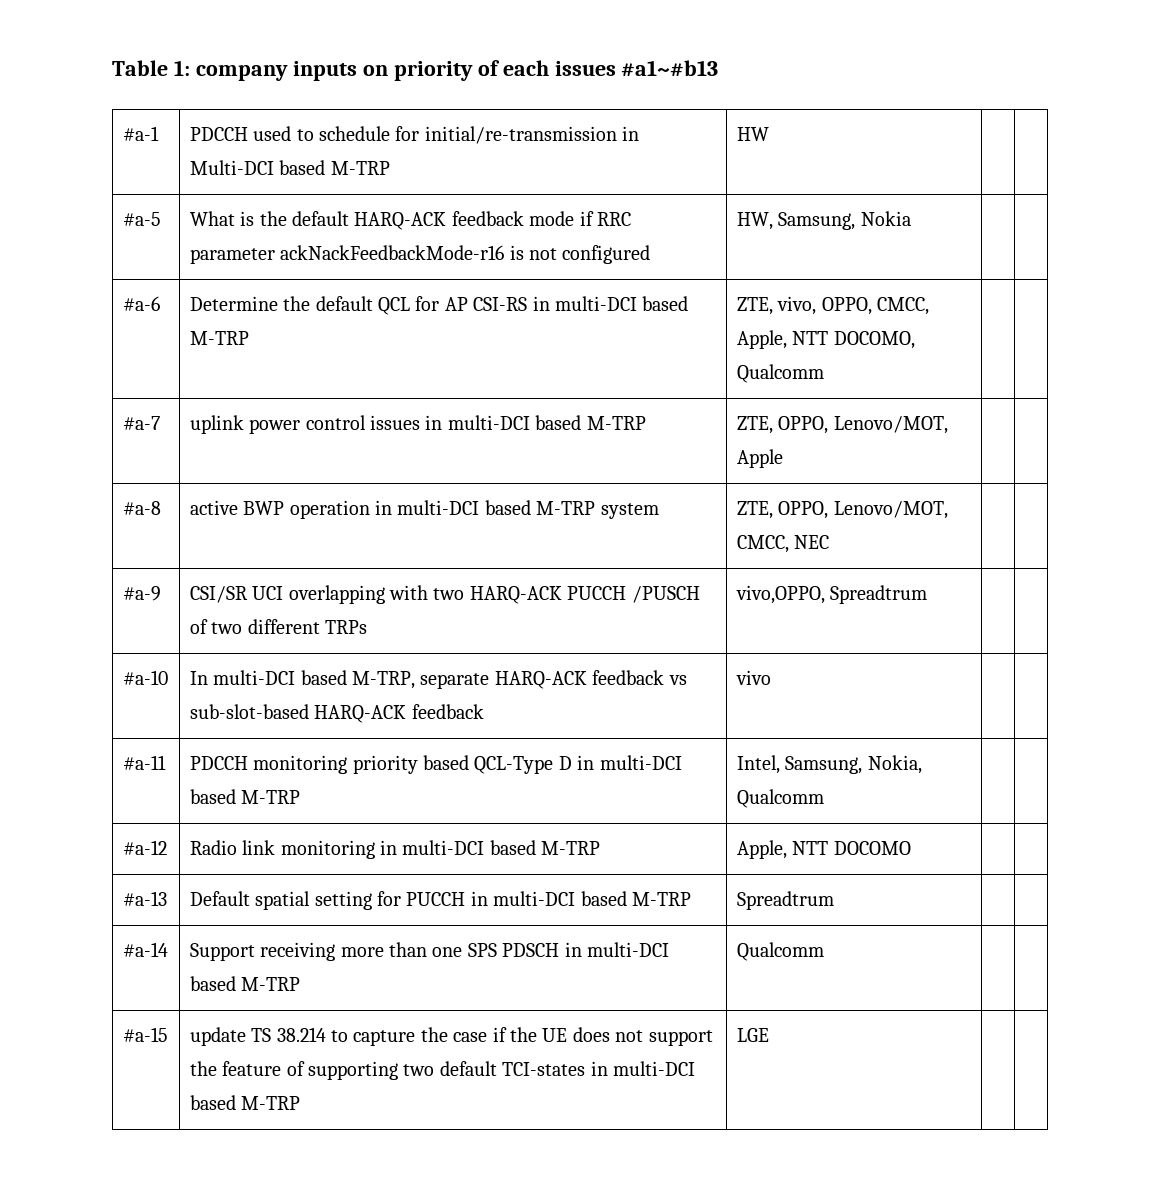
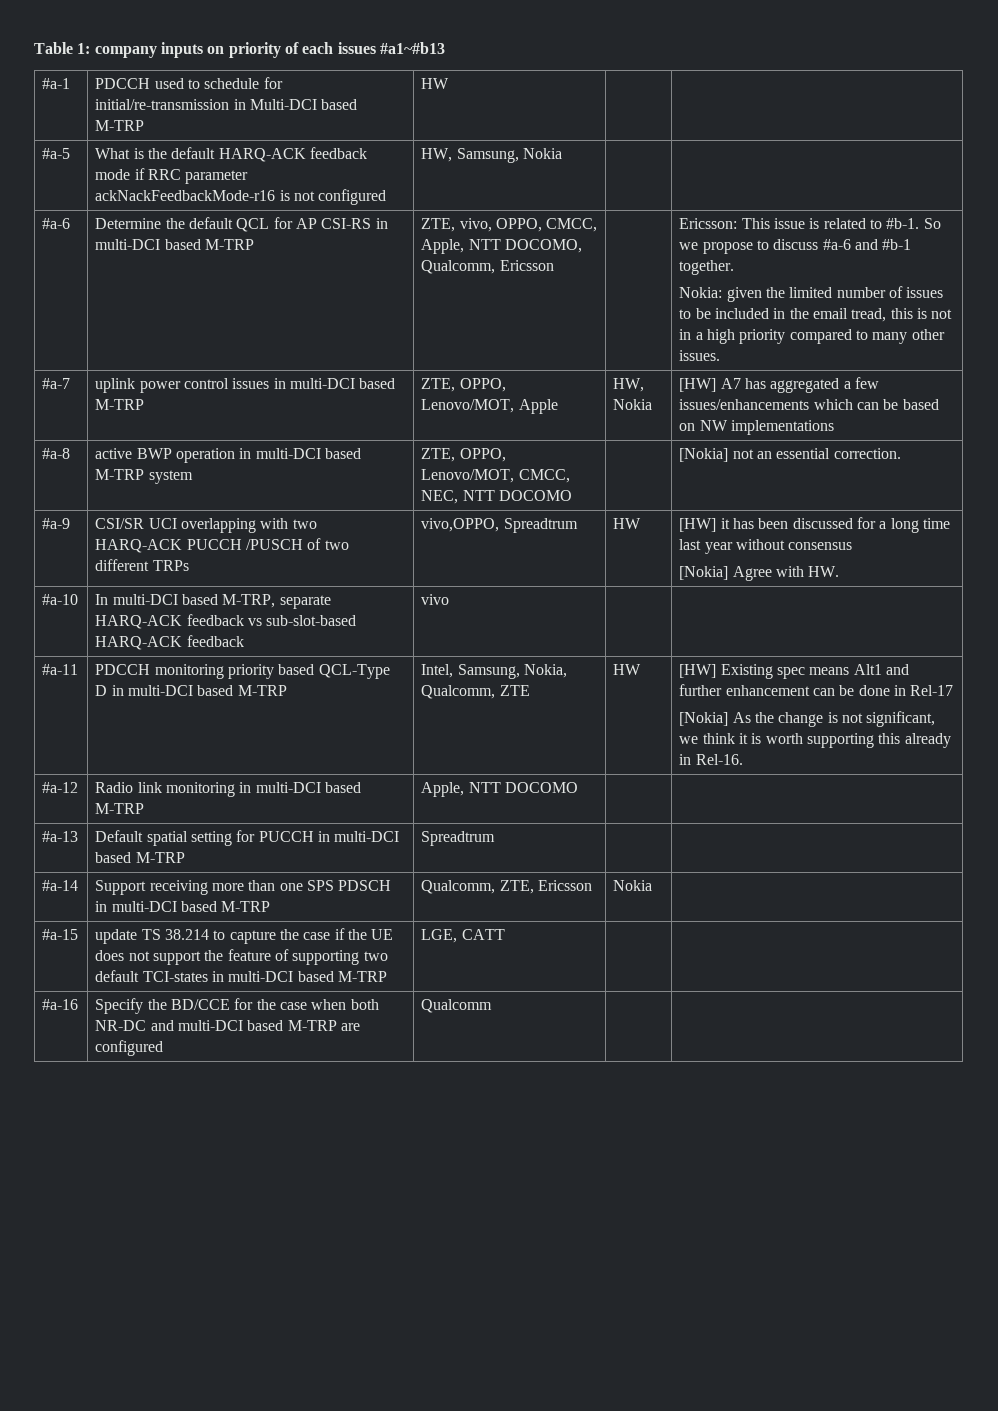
- ZTE, vivo, OPPO, CMCC, Apple, NTT DOCOMO, Qualcomm
+ ZTE, vivo, OPPO, CMCC, Apple, NTT DOCOMO, Qualcomm, Ericsson | | Ericsson: This issue is related to #b-1. So we propose to discuss #a-6 and #b-1 together.
+ Nokia: given the limited number of issues to be included in the email tread, this is not in a high priority compared to many other issues.
- #a-7 | uplink power control issues in multi-DCI based M-TRP | ZTE, OPPO, Lenovo/MOT, Apple | |
+ #a-7 | uplink power control issues in multi-DCI based M-TRP | ZTE, OPPO, Lenovo/MOT, Apple | HW, Nokia | [HW] A7 has aggregated a few issues/enhancements which can be based on NW implementations
- #a-8 | active BWP operation in multi-DCI based M-TRP system | ZTE, OPPO, Lenovo/MOT, CMCC, NEC | |
+ #a-8 | active BWP operation in multi-DCI based M-TRP system | ZTE, OPPO, Lenovo/MOT, CMCC, NEC, NTT DOCOMO | | [Nokia] not an essential correction.
- #a-9 | CSI/SR UCI overlapping with two HARQ-ACK PUCCH /PUSCH of two different TRPs | vivo,OPPO, Spreadtrum | |
+ #a-9 | CSI/SR UCI overlapping with two HARQ-ACK PUCCH /PUSCH of two different TRPs | vivo,OPPO, Spreadtrum | HW | [HW] it has been discussed for a long time last year without consensus
+ [Nokia] Agree with HW.
- Intel, Samsung, Nokia, Qualcomm
+ Intel, Samsung, Nokia, Qualcomm, ZTE | HW | [HW] Existing spec means Alt1 and further enhancement can be done in Rel-17
+ [Nokia] As the change is not significant, we think it is worth supporting this already in Rel-16.
- #a-14 | Support receiving more than one SPS PDSCH in multi-DCI based M-TRP | Qualcomm | |
+ #a-14 | Support receiving more than one SPS PDSCH in multi-DCI based M-TRP | Qualcomm, ZTE, Ericsson | Nokia |
- #a-15 | update TS 38.214 to capture the case if the UE does not support the feature of supporting two default TCI-states in multi-DCI based M-TRP | LGE | |
+ #a-15 | update TS 38.214 to capture the case if the UE does not support the feature of supporting two default TCI-states in multi-DCI based M-TRP | LGE, CATT | |
+ #a-16 | Specify the BD/CCE for the case when both NR-DC and multi-DCI based M-TRP are configured | Qualcomm | |

